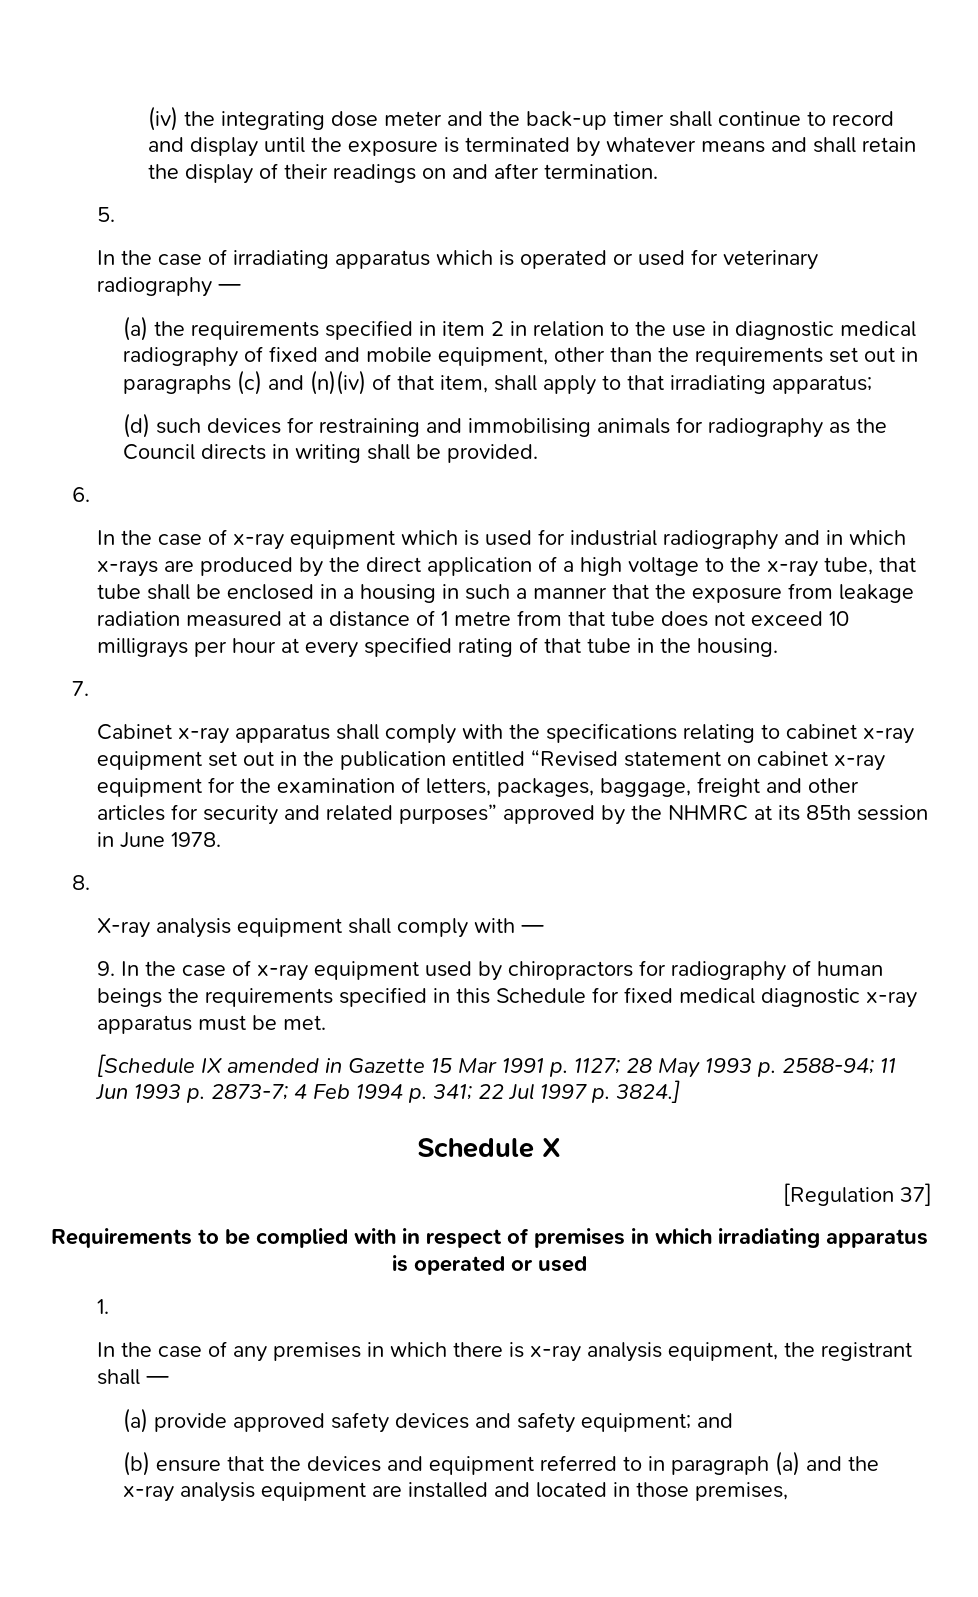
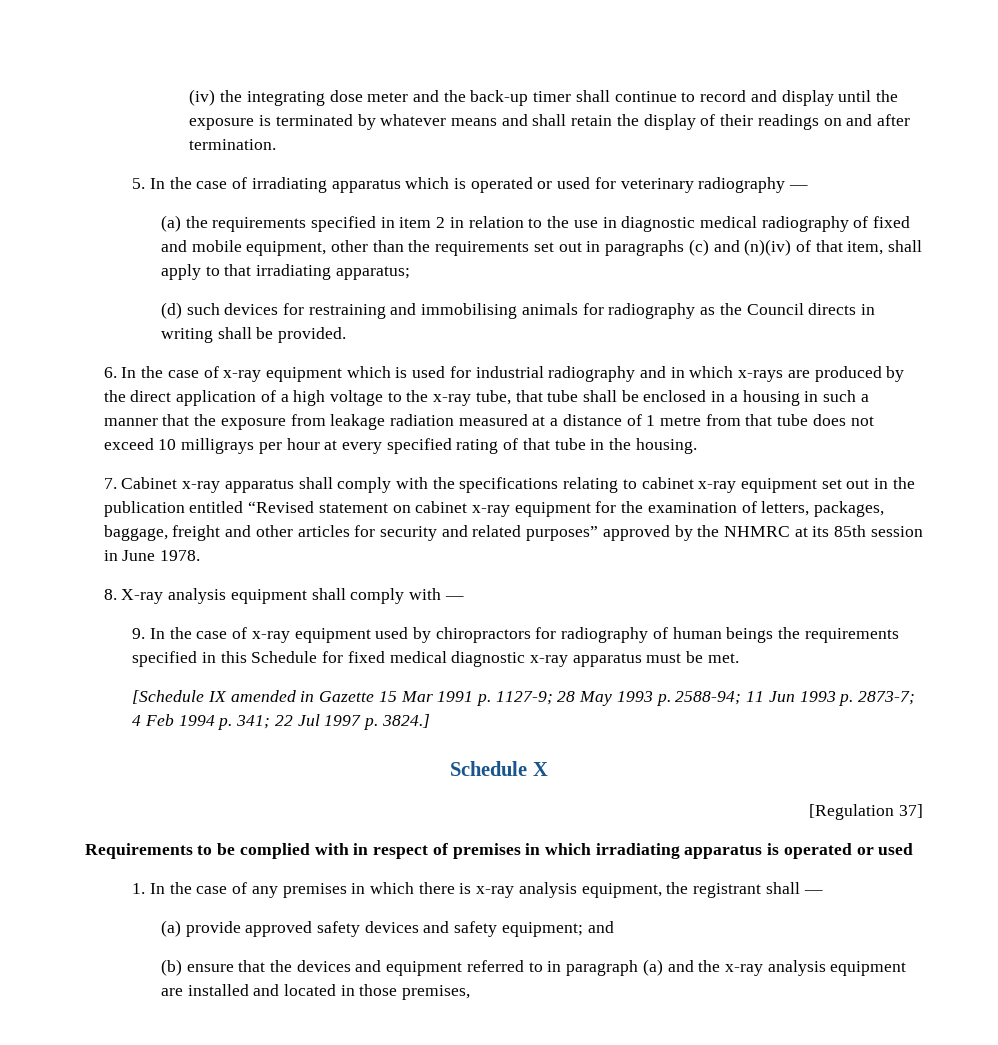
- 5.
- In the case of irradiating apparatus which is operated or used for veterinary radiography —
+ 5. In the case of irradiating apparatus which is operated or used for veterinary radiography —
- 6.
- In the case of x-ray equipment which is used for industrial radiography and in which x-rays are produced by the direct application of a high voltage to the x-ray tube, that tube shall be enclosed in a housing in such a manner that the exposure from leakage radiation measured at a distance of 1 metre from that tube does not exceed 10 milligrays per hour at every specified rating of that tube in the housing.
+ 6. In the case of x-ray equipment which is used for industrial radiography and in which x-rays are produced by the direct application of a high voltage to the x-ray tube, that tube shall be enclosed in a housing in such a manner that the exposure from leakage radiation measured at a distance of 1 metre from that tube does not exceed 10 milligrays per hour at every specified rating of that tube in the housing.
- 7.
- Cabinet x-ray apparatus shall comply with the specifications relating to cabinet x-ray equipment set out in the publication entitled “Revised statement on cabinet x-ray equipment for the examination of letters, packages, baggage, freight and other articles for security and related purposes” approved by the NHMRC at its 85th session in June 1978.
+ 7. Cabinet x-ray apparatus shall comply with the specifications relating to cabinet x-ray equipment set out in the publication entitled “Revised statement on cabinet x-ray equipment for the examination of letters, packages, baggage, freight and other articles for security and related purposes” approved by the NHMRC at its 85th session in June 1978.
- 8.
- X-ray analysis equipment shall comply with —
+ 8. X-ray analysis equipment shall comply with —
- [Schedule IX amended in Gazette 15 Mar 1991 p. 1127; 28 May 1993 p. 2588-94; 11 Jun 1993 p. 2873-7; 4 Feb 1994 p. 341; 22 Jul 1997 p. 3824.]
+ [Schedule IX amended in Gazette 15 Mar 1991 p. 1127-9; 28 May 1993 p. 2588-94; 11 Jun 1993 p. 2873-7; 4 Feb 1994 p. 341; 22 Jul 1997 p. 3824.]
- 1.
- In the case of any premises in which there is x-ray analysis equipment, the registrant shall —
+ 1. In the case of any premises in which there is x-ray analysis equipment, the registrant shall —

